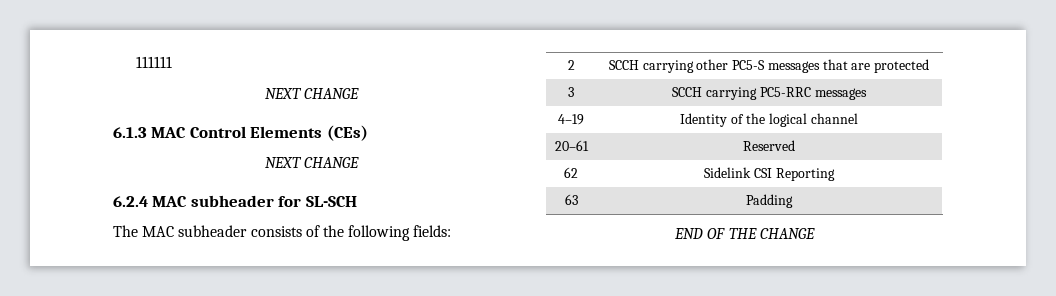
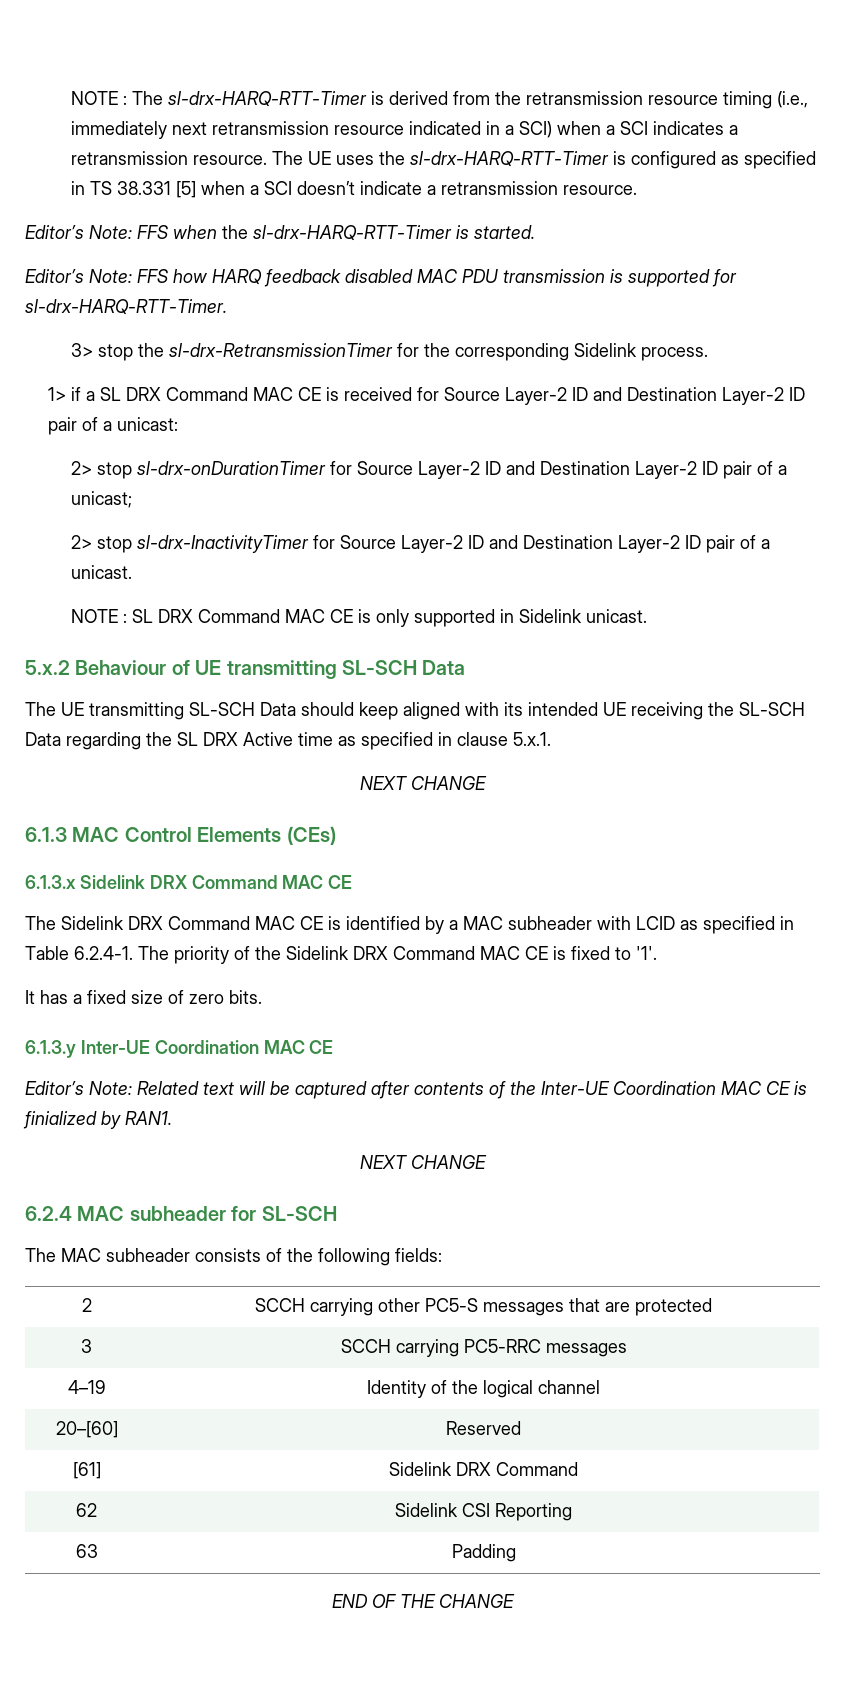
- 111111
+ NOTE : The sl-drx-HARQ-RTT-Timer is derived from the retransmission resource timing (i.e., immediately next retransmission resource indicated in a SCI) when a SCI indicates a retransmission resource. The UE uses the sl-drx-HARQ-RTT-Timer is configured as specified in TS 38.331 [5] when a SCI doesn’t indicate a retransmission resource.
+ Editor’s Note: FFS when the sl-drx-HARQ-RTT-Timer is started.
+ Editor’s Note: FFS how HARQ feedback disabled MAC PDU transmission is supported for sl-drx-HARQ-RTT-Timer.
+ 3> stop the sl-drx-RetransmissionTimer for the corresponding Sidelink process.
+ 1> if a SL DRX Command MAC CE is received for Source Layer-2 ID and Destination Layer-2 ID pair of a unicast:
+ 2> stop sl-drx-onDurationTimer for Source Layer-2 ID and Destination Layer-2 ID pair of a unicast;
+ 2> stop sl-drx-InactivityTimer for Source Layer-2 ID and Destination Layer-2 ID pair of a unicast.
+ NOTE : SL DRX Command MAC CE is only supported in Sidelink unicast.
+ 5.x.2 Behaviour of UE transmitting SL-SCH Data
+ The UE transmitting SL-SCH Data should keep aligned with its intended UE receiving the SL-SCH Data regarding the SL DRX Active time as specified in clause 5.x.1.
+ 6.1.3.x Sidelink DRX Command MAC CE
+ The Sidelink DRX Command MAC CE is identified by a MAC subheader with LCID as specified in Table 6.2.4-1. The priority of the Sidelink DRX Command MAC CE is fixed to '1'.
+ It has a fixed size of zero bits.
+ 6.1.3.y Inter-UE Coordination MAC CE
+ Editor’s Note: Related text will be captured after contents of the Inter-UE Coordination MAC CE is finialized by RAN1.
- 20–61 | Reserved
+ 20–[60] | Reserved
+ [61] | Sidelink DRX Command

